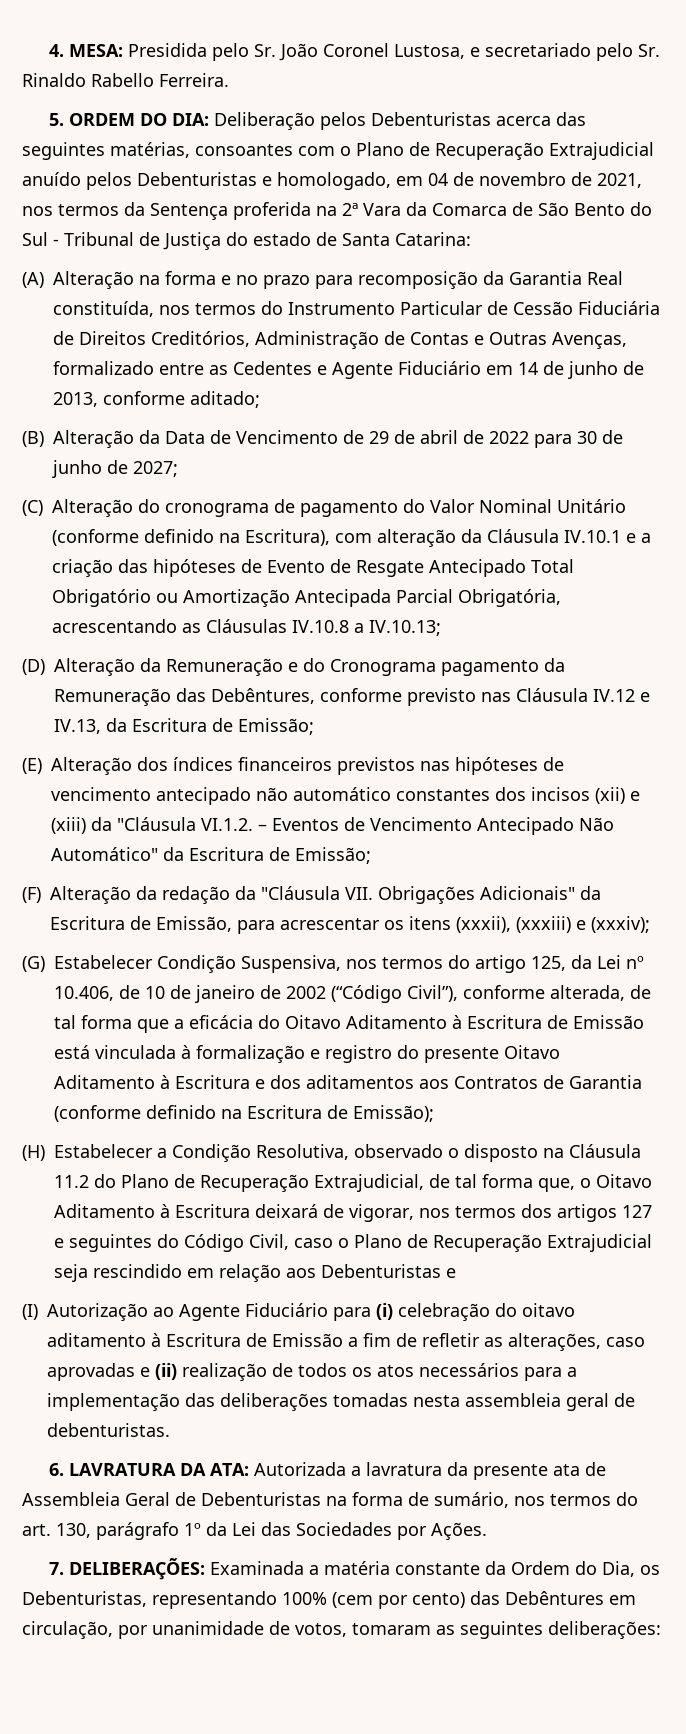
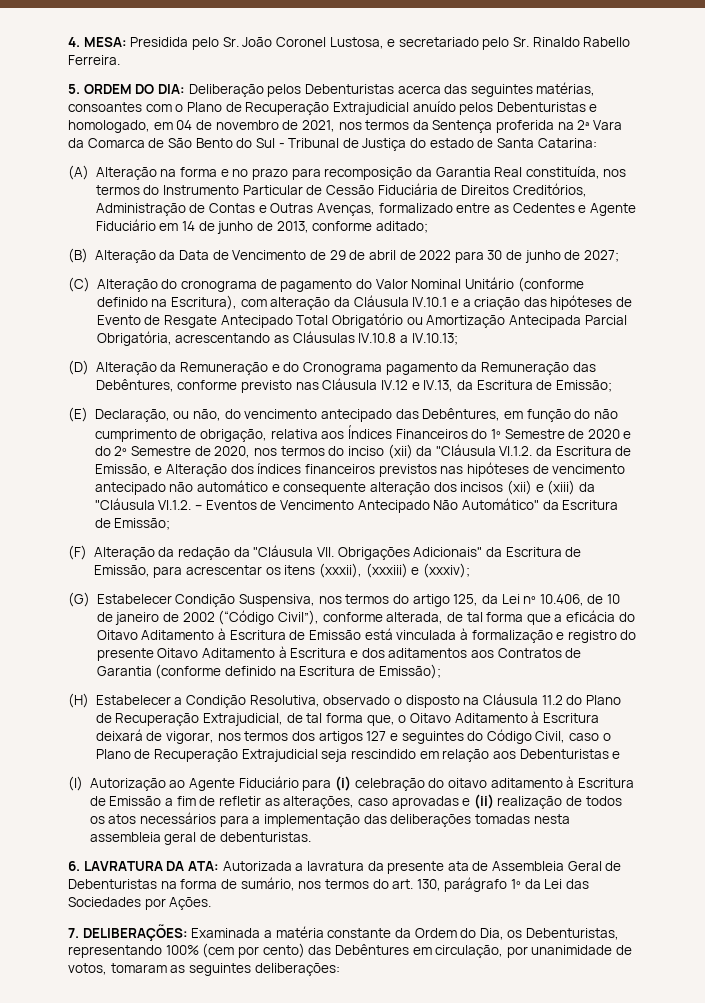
- (E) Alteração dos índices financeiros previstos nas hipóteses de vencimento antecipado não automático constantes dos incisos (xii) e (xiii) da "Cláusula VI.1.2. – Eventos de Vencimento Antecipado Não Automático" da Escritura de Emissão;
+ (E) Declaração, ou não, do vencimento antecipado das Debêntures, em função do não cumprimento de obrigação, relativa aos Índices Financeiros do 1º Semestre de 2020 e do 2º Semestre de 2020, nos termos do inciso (xii) da "Cláusula VI.1.2. da Escritura de Emissão, e Alteração dos índices financeiros previstos nas hipóteses de vencimento antecipado não automático e consequente alteração dos incisos (xii) e (xiii) da "Cláusula VI.1.2. – Eventos de Vencimento Antecipado Não Automático" da Escritura de Emissão;

